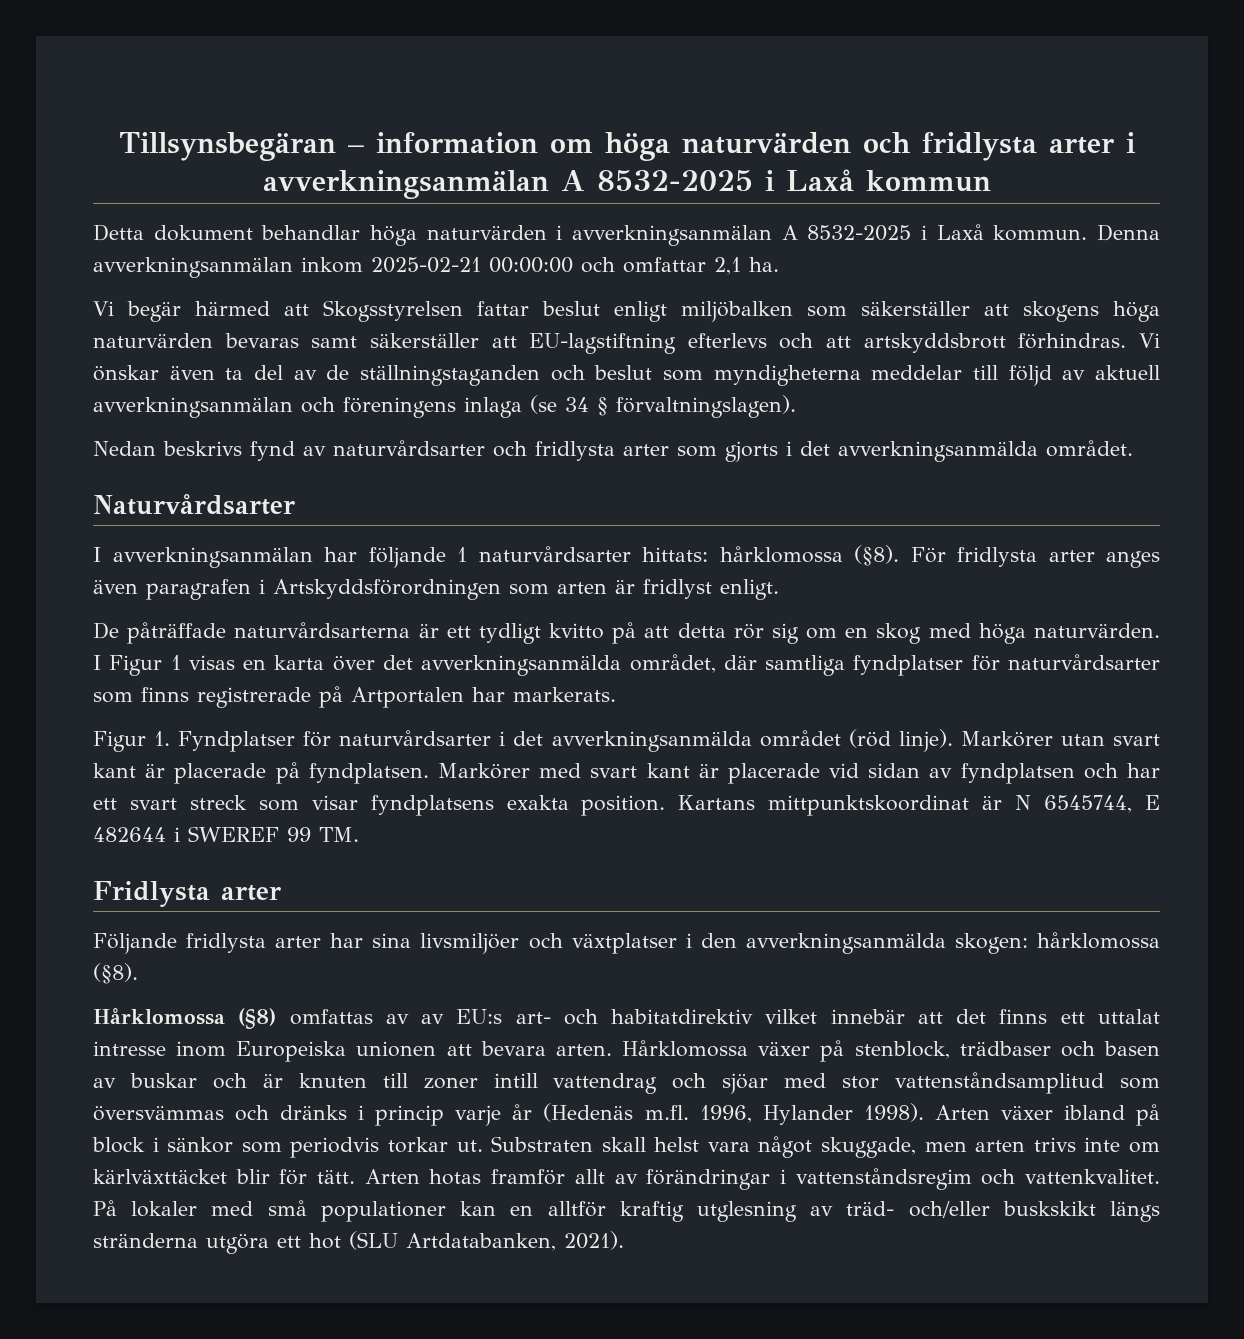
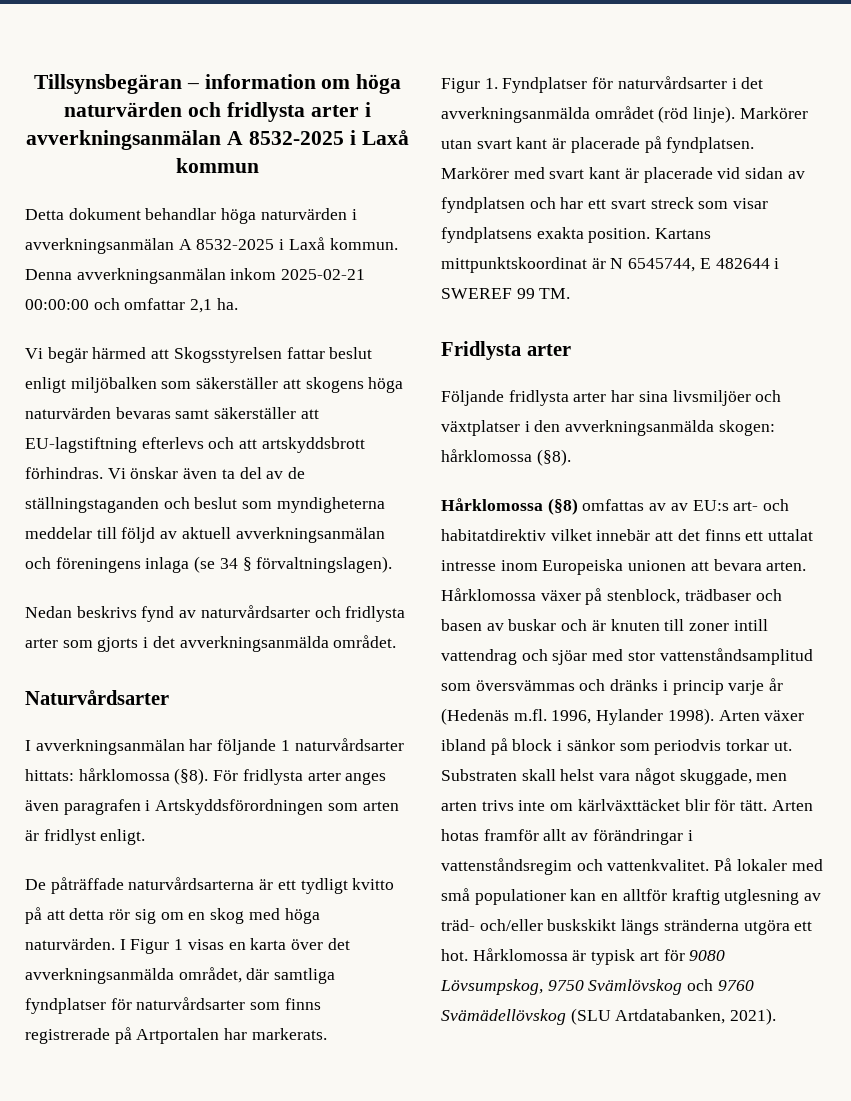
- På lokaler med små populationer kan en alltför kraftig utglesning av träd- och/eller buskskikt längs stränderna utgöra ett hot (SLU Artdatabanken, 2021).
+ På lokaler med små populationer kan en alltför kraftig utglesning av träd- och/eller buskskikt längs stränderna utgöra ett hot. Hårklomossa är typisk art för 9080 Lövsumpskog, 9750 Svämlövskog och 9760 Svämädellövskog (SLU Artdatabanken, 2021).

